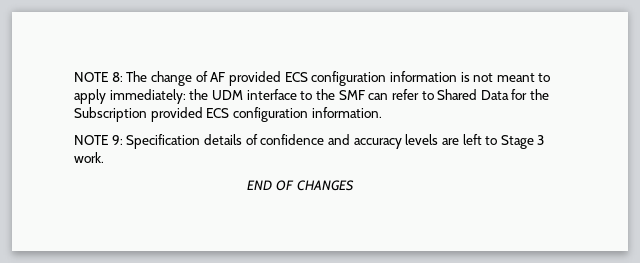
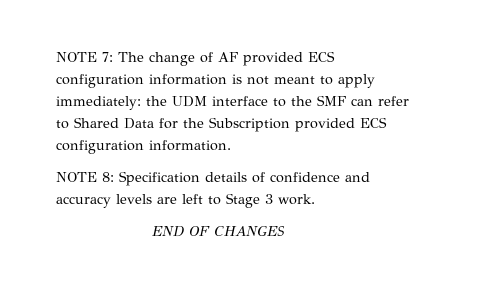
- NOTE 8: The change of AF provided ECS configuration information is not meant to apply immediately: the UDM interface to the SMF can refer to Shared Data for the Subscription provided ECS configuration information.
+ NOTE 7: The change of AF provided ECS configuration information is not meant to apply immediately: the UDM interface to the SMF can refer to Shared Data for the Subscription provided ECS configuration information.
- NOTE 9: Specification details of confidence and accuracy levels are left to Stage 3 work.
+ NOTE 8: Specification details of confidence and accuracy levels are left to Stage 3 work.

